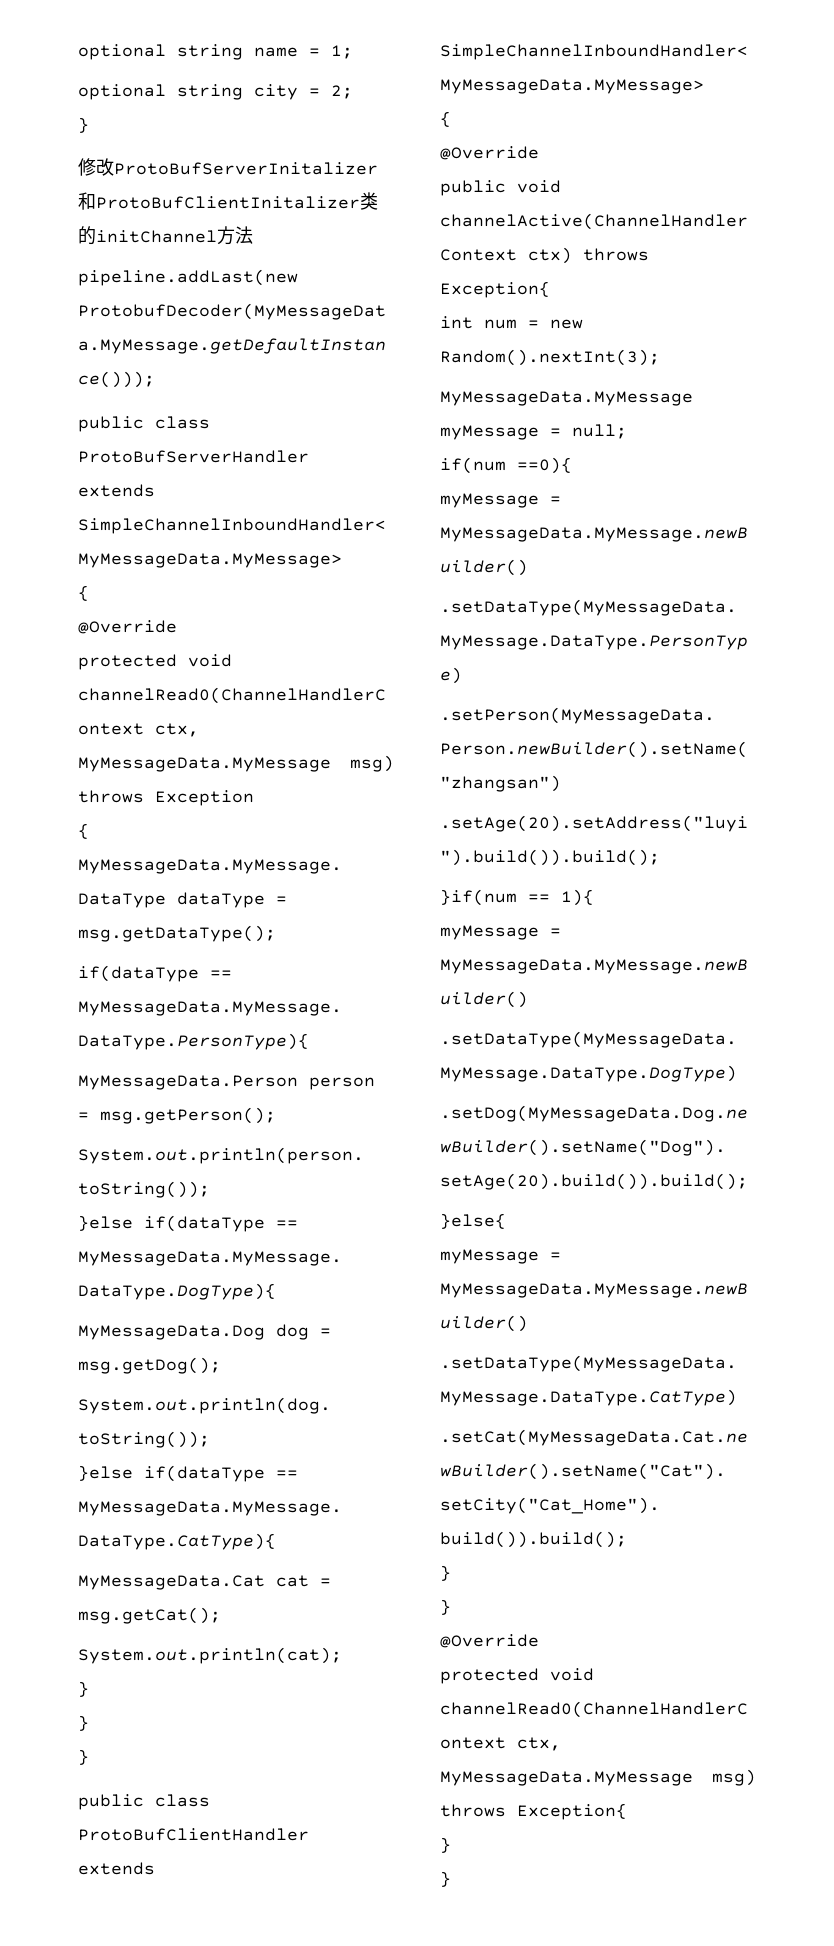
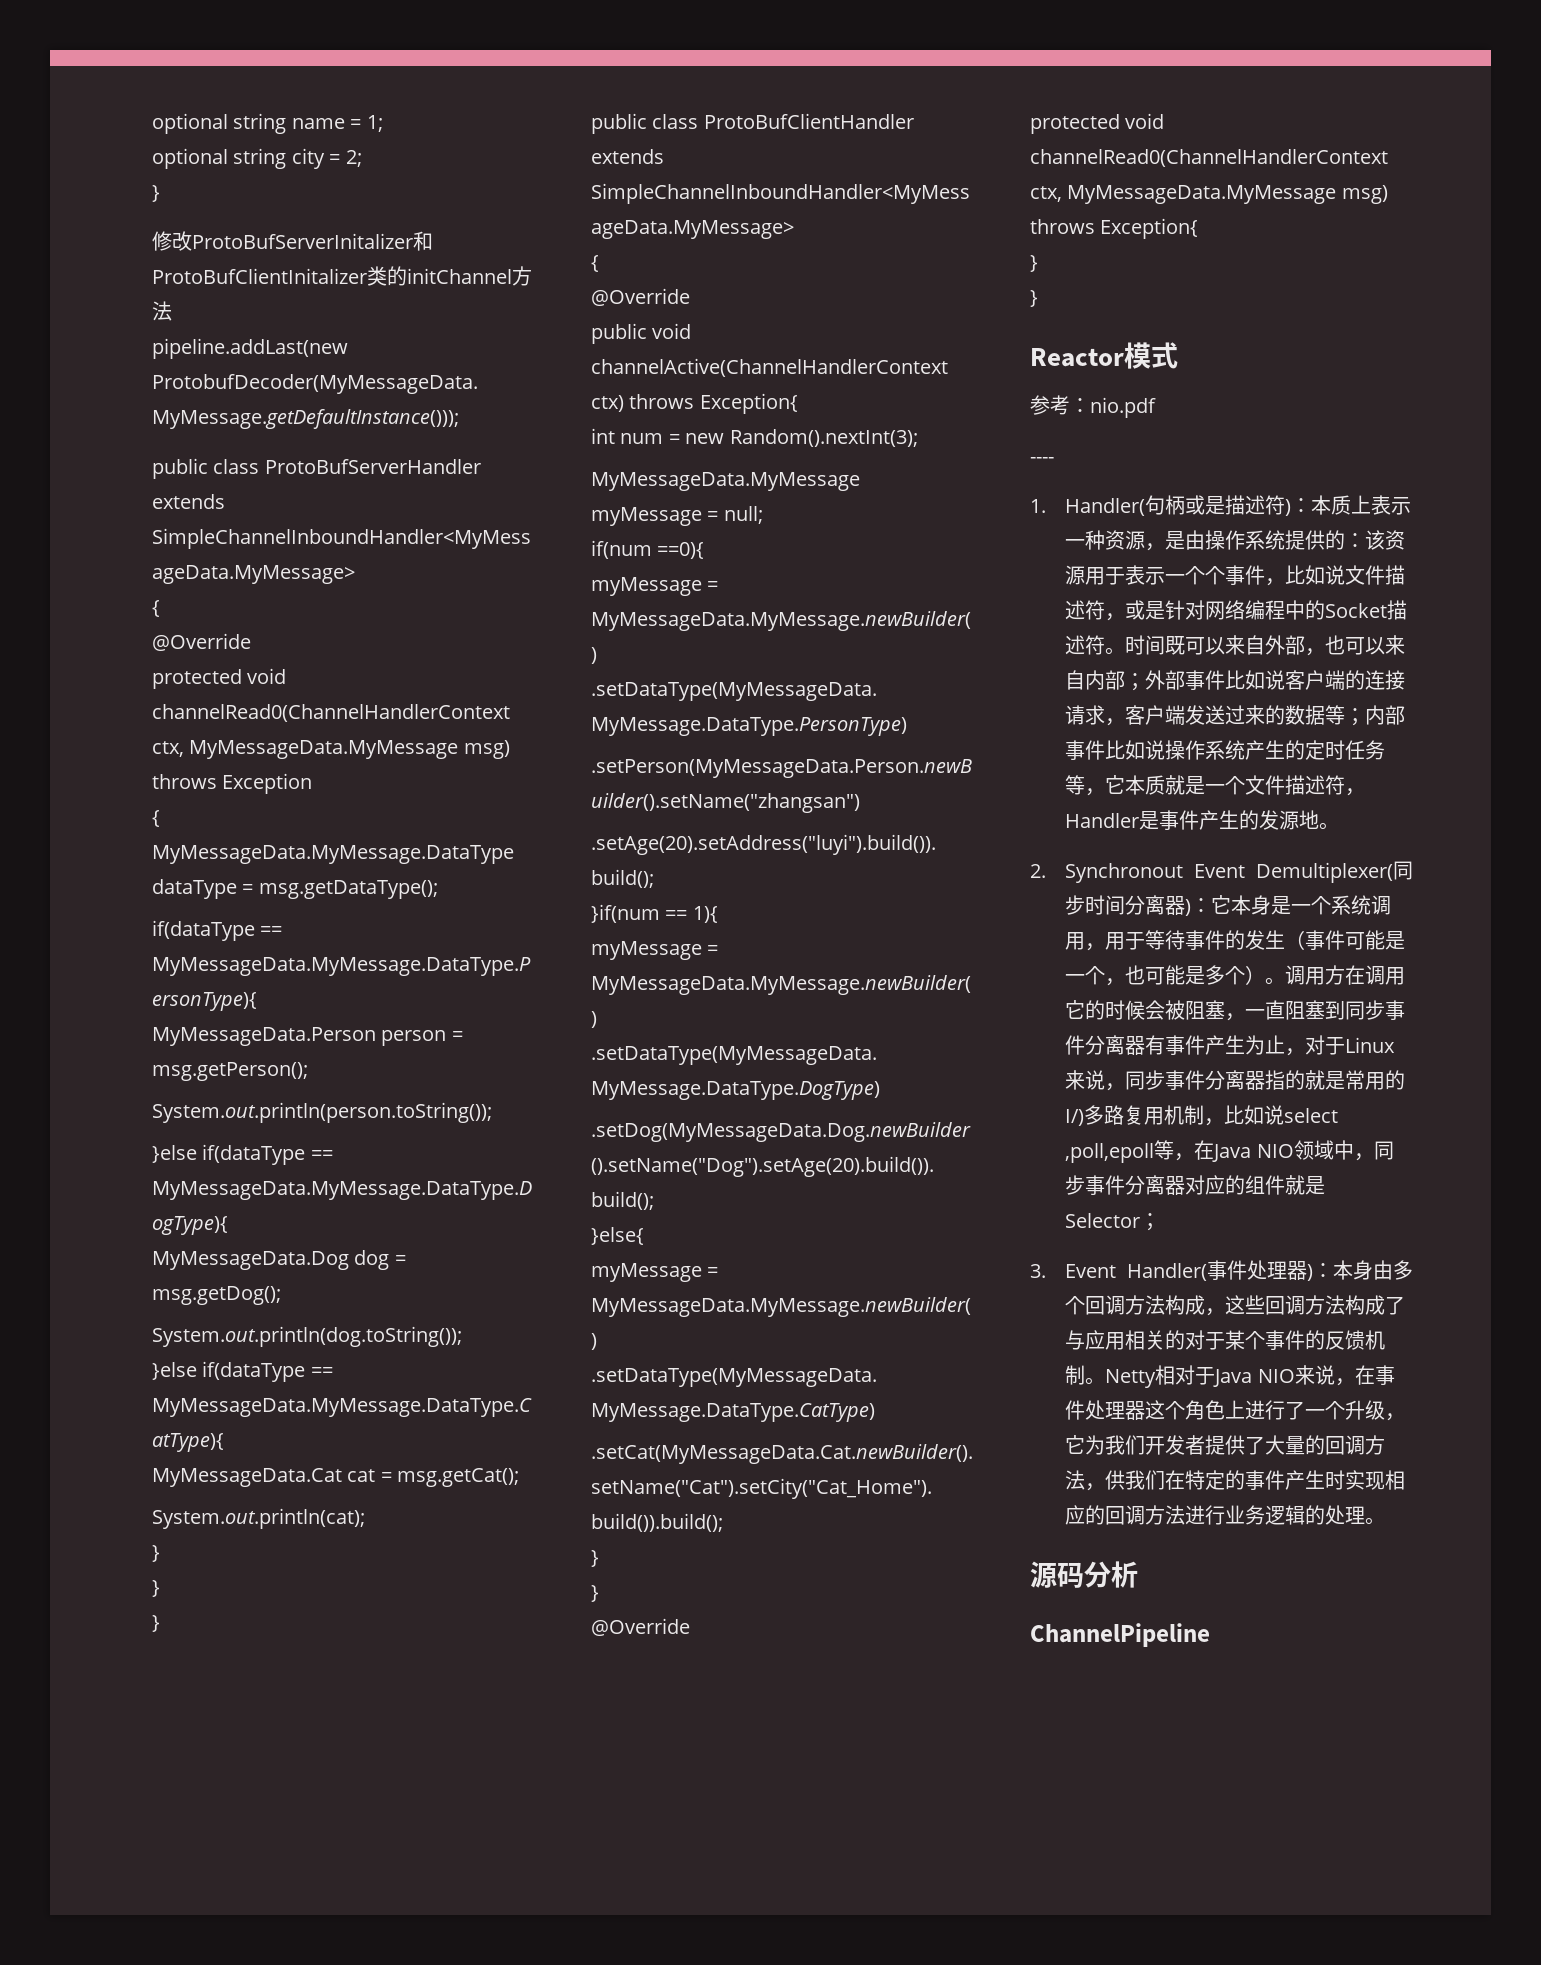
+ Reactor模式
+ 参考：nio.pdf
+ ----
+ 1. Handler(句柄或是描述符)：本质上表示一种资源，是由操作系统提供的：该资源用于表示一个个事件，比如说文件描述符，或是针对网络编程中的Socket描述符。时间既可以来自外部，也可以来自内部；外部事件比如说客户端的连接请求，客户端发送过来的数据等；内部事件比如说操作系统产生的定时任务等，它本质就是一个文件描述符，Handler是事件产生的发源地。
+ 2. Synchronout Event Demultiplexer(同步时间分离器)：它本身是一个系统调用，用于等待事件的发生（事件可能是一个，也可能是多个）。调用方在调用它的时候会被阻塞，一直阻塞到同步事件分离器有事件产生为止，对于Linux来说，同步事件分离器指的就是常用的I/)多路复用机制，比如说select ,poll,epoll等，在Java NIO领域中，同步事件分离器对应的组件就是Selector；
+ 3. Event Handler(事件处理器)：本身由多个回调方法构成，这些回调方法构成了与应用相关的对于某个事件的反馈机制。Netty相对于Java NIO来说，在事件处理器这个角色上进行了一个升级，它为我们开发者提供了大量的回调方法，供我们在特定的事件产生时实现相应的回调方法进行业务逻辑的处理。
+ 源码分析
+ ChannelPipeline

